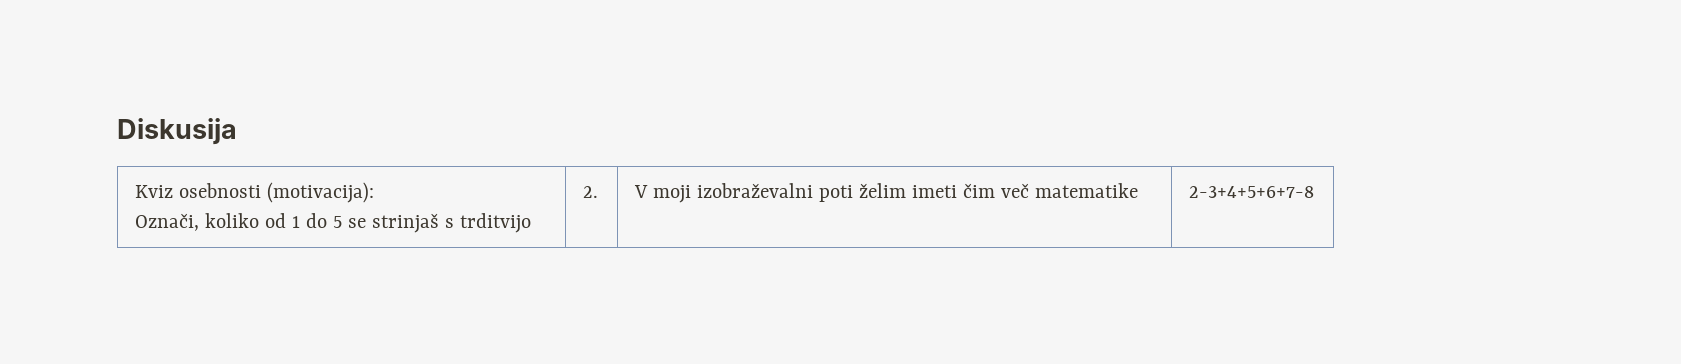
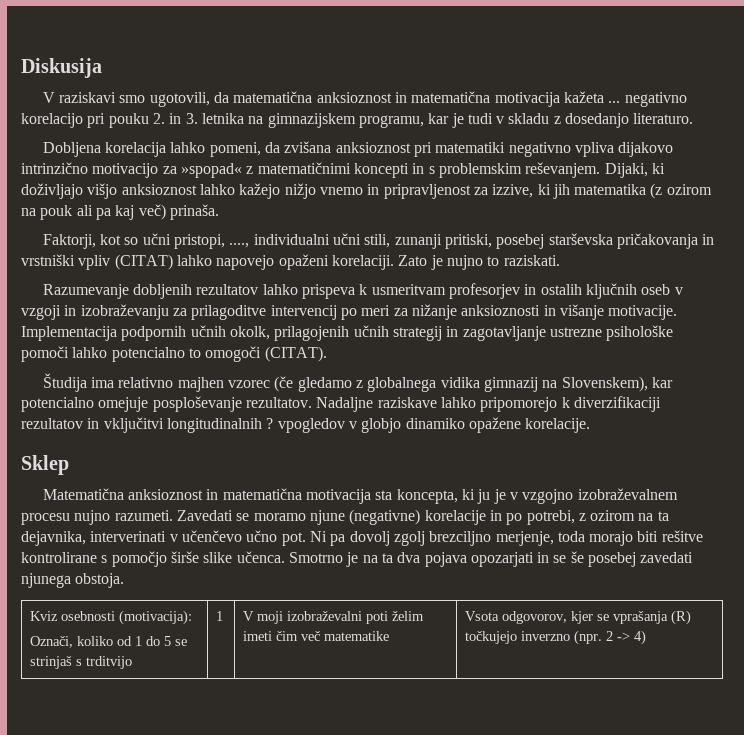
+ V raziskavi smo ugotovili, da matematična anksioznost in matematična motivacija kažeta ... negativno korelacijo pri pouku 2. in 3. letnika na gimnazijskem programu, kar je tudi v skladu z dosedanjo literaturo.
+ Dobljena korelacija lahko pomeni, da zvišana anksioznost pri matematiki negativno vpliva dijakovo intrinzično motivacijo za »spopad« z matematičnimi koncepti in s problemskim reševanjem. Dijaki, ki doživljajo višjo anksioznost lahko kažejo nižjo vnemo in pripravljenost za izzive, ki jih matematika (z ozirom na pouk ali pa kaj več) prinaša.
+ Faktorji, kot so učni pristopi, ...., individualni učni stili, zunanji pritiski, posebej starševska pričakovanja in vrstniški vpliv (CITAT) lahko napovejo opaženi korelaciji. Zato je nujno to raziskati.
+ Razumevanje dobljenih rezultatov lahko prispeva k usmeritvam profesorjev in ostalih ključnih oseb v vzgoji in izobraževanju za prilagoditve intervencij po meri za nižanje anksioznosti in višanje motivacije. Implementacija podpornih učnih okolk, prilagojenih učnih strategij in zagotavljanje ustrezne psihološke pomoči lahko potencialno to omogoči (CITAT).
+ Študija ima relativno majhen vzorec (če gledamo z globalnega vidika gimnazij na Slovenskem), kar potencialno omejuje posploševanje rezultatov. Nadaljne raziskave lahko pripomorejo k diverzifikaciji rezultatov in vključitvi longitudinalnih ? vpogledov v globjo dinamiko opažene korelacije.
+ Sklep
+ Matematična anksioznost in matematična motivacija sta koncepta, ki ju je v vzgojno izobraževalnem procesu nujno razumeti. Zavedati se moramo njune (negativne) korelacije in po potrebi, z ozirom na ta dejavnika, interverinati v učenčevo učno pot. Ni pa dovolj zgolj brezciljno merjenje, toda morajo biti rešitve kontrolirane s pomočjo širše slike učenca. Smotrno je na ta dva pojava opozarjati in se še posebej zavedati njunega obstoja.
  Kviz osebnosti (motivacija):
- Označi, koliko od 1 do 5 se strinjaš s trditvijo | 2. | V moji izobraževalni poti želim imeti čim več matematike | 2-3+4+5+6+7-8
+ Označi, koliko od 1 do 5 se strinjaš s trditvijo | 1 | V moji izobraževalni poti želim imeti čim več matematike | Vsota odgovorov, kjer se vprašanja (R) točkujejo inverzno (npr. 2 -> 4)

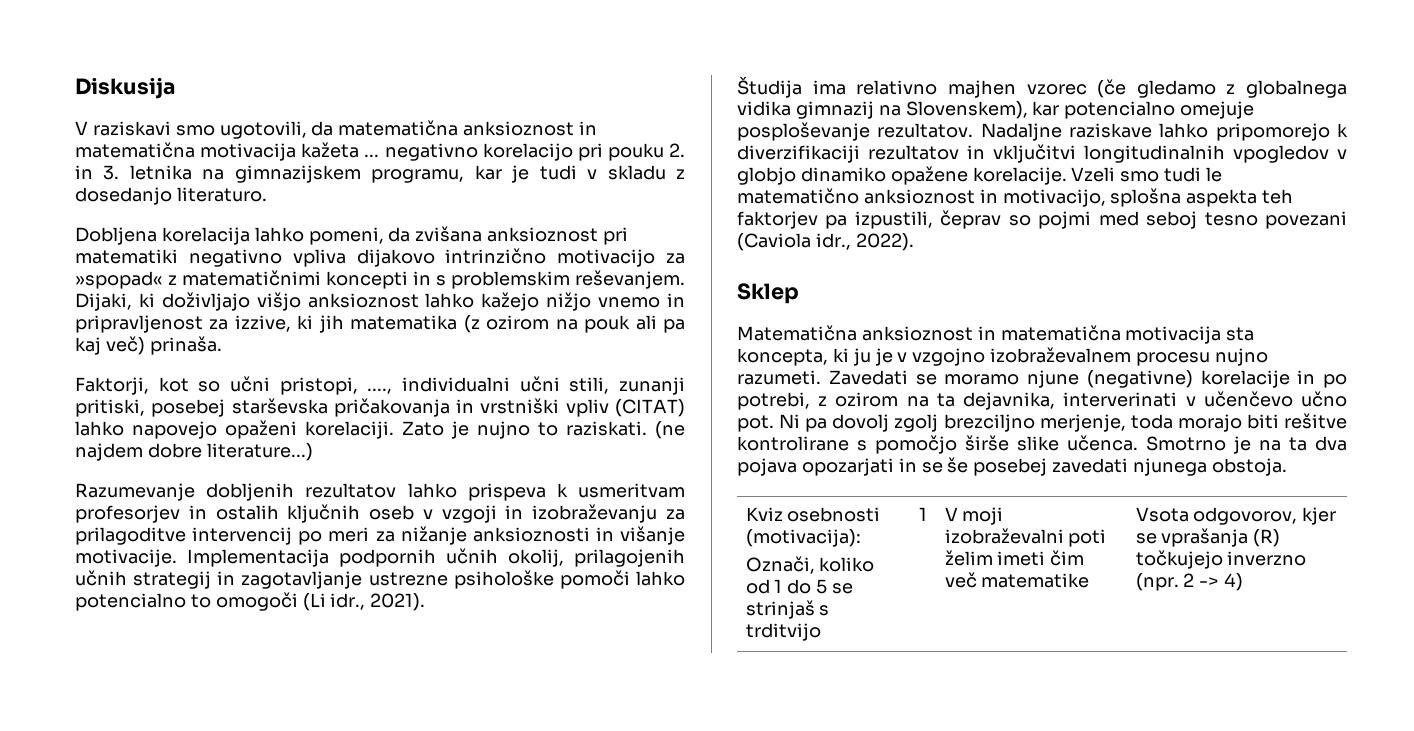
+ (ne najdem dobre literature...)
- Implementacija podpornih učnih okolk, prilagojenih učnih strategij in zagotavljanje ustrezne psihološke pomoči lahko potencialno to omogoči (CITAT).
+ Implementacija podpornih učnih okolij, prilagojenih učnih strategij in zagotavljanje ustrezne psihološke pomoči lahko potencialno to omogoči (Li idr., 2021).
- Nadaljne raziskave lahko pripomorejo k diverzifikaciji rezultatov in vključitvi longitudinalnih ? vpogledov v globjo dinamiko opažene korelacije.
+ Nadaljne raziskave lahko pripomorejo k diverzifikaciji rezultatov in vključitvi longitudinalnih vpogledov v globjo dinamiko opažene korelacije. Vzeli smo tudi le matematično anksioznost in motivacijo, splošna aspekta teh faktorjev pa izpustili, čeprav so pojmi med seboj tesno povezani (Caviola idr., 2022).

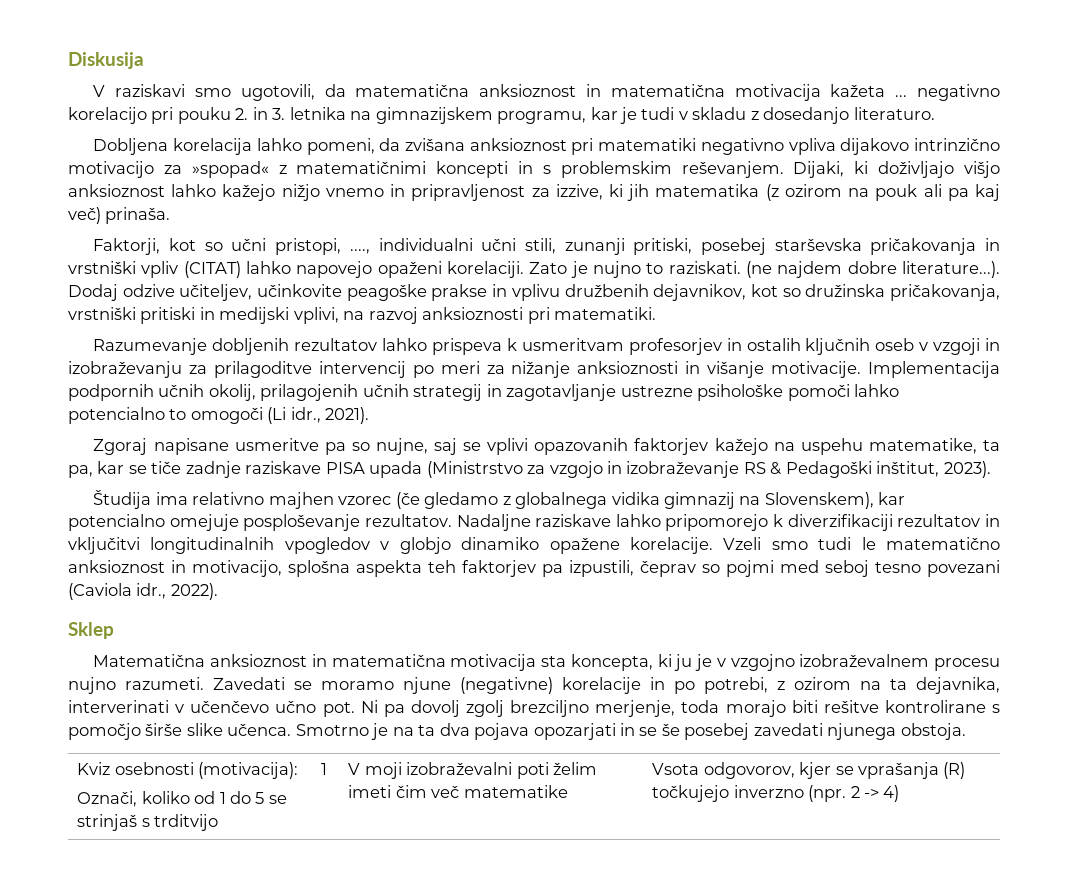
- (ne najdem dobre literature...)
+ (ne najdem dobre literature...). Dodaj odzive učiteljev, učinkovite peagoške prakse in vplivu družbenih dejavnikov, kot so družinska pričakovanja, vrstniški pritiski in medijski vplivi, na razvoj anksioznosti pri matematiki.
+ Zgoraj napisane usmeritve pa so nujne, saj se vplivi opazovanih faktorjev kažejo na uspehu matematike, ta pa, kar se tiče zadnje raziskave PISA upada (Ministrstvo za vzgojo in izobraževanje RS & Pedagoški inštitut, 2023).

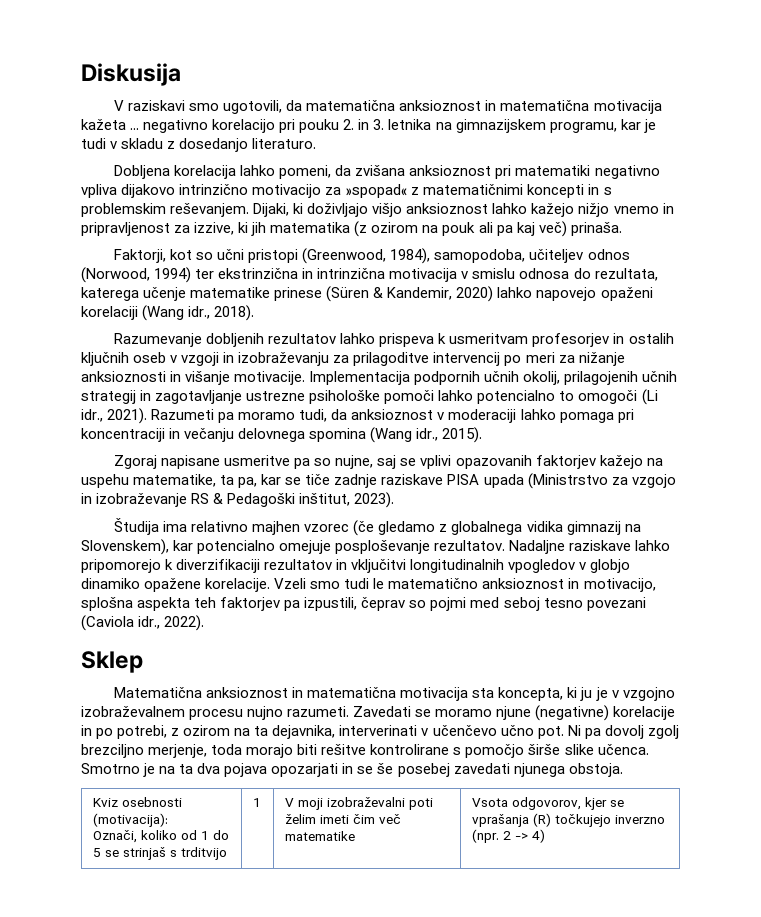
- Faktorji, kot so učni pristopi, ...., individualni učni stili, zunanji pritiski, posebej starševska pričakovanja in vrstniški vpliv (CITAT) lahko napovejo opaženi korelaciji. Zato je nujno to raziskati. (ne najdem dobre literature...). Dodaj odzive učiteljev, učinkovite peagoške prakse in vplivu družbenih dejavnikov, kot so družinska pričakovanja, vrstniški pritiski in medijski vplivi, na razvoj anksioznosti pri matematiki.
+ Faktorji, kot so učni pristopi (Greenwood, 1984), samopodoba, učiteljev odnos (Norwood, 1994) ter ekstrinzična in intrinzična motivacija v smislu odnosa do rezultata, katerega učenje matematike prinese (Süren & Kandemir, 2020) lahko napovejo opaženi korelaciji (Wang idr., 2018).
+ Razumeti pa moramo tudi, da anksioznost v moderaciji lahko pomaga pri koncentraciji in večanju delovnega spomina (Wang idr., 2015).

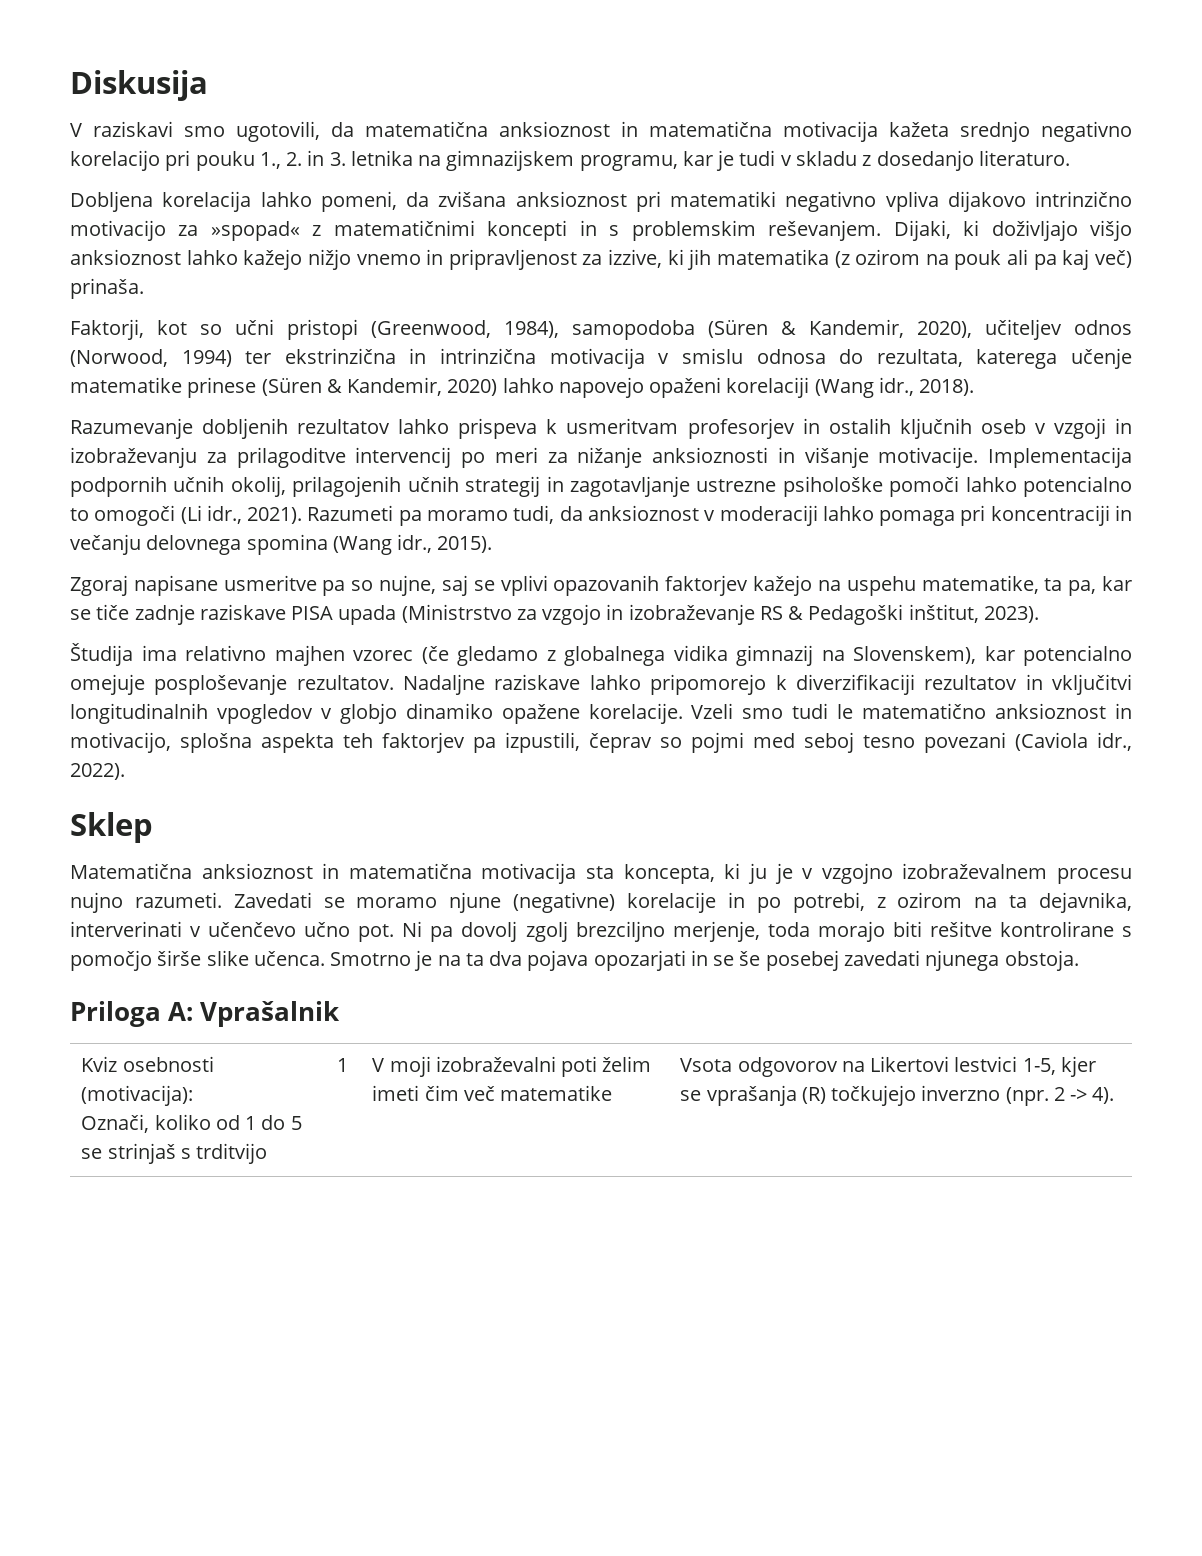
- V raziskavi smo ugotovili, da matematična anksioznost in matematična motivacija kažeta ... negativno korelacijo pri pouku 2. in 3. letnika na gimnazijskem programu, kar je tudi v skladu z dosedanjo literaturo.
+ V raziskavi smo ugotovili, da matematična anksioznost in matematična motivacija kažeta srednjo negativno korelacijo pri pouku 1., 2. in 3. letnika na gimnazijskem programu, kar je tudi v skladu z dosedanjo literaturo.
- Faktorji, kot so učni pristopi (Greenwood, 1984), samopodoba, učiteljev odnos (Norwood, 1994) ter ekstrinzična in intrinzična motivacija v smislu odnosa do rezultata, katerega učenje matematike prinese (Süren & Kandemir, 2020) lahko napovejo opaženi korelaciji (Wang idr., 2018).
+ Faktorji, kot so učni pristopi (Greenwood, 1984), samopodoba (Süren & Kandemir, 2020), učiteljev odnos (Norwood, 1994) ter ekstrinzična in intrinzična motivacija v smislu odnosa do rezultata, katerega učenje matematike prinese (Süren & Kandemir, 2020) lahko napovejo opaženi korelaciji (Wang idr., 2018).
+ Priloga A: Vprašalnik
  Kviz osebnosti (motivacija):
- Označi, koliko od 1 do 5 se strinjaš s trditvijo | 1 | V moji izobraževalni poti želim imeti čim več matematike | Vsota odgovorov, kjer se vprašanja (R) točkujejo inverzno (npr. 2 -> 4)
+ Označi, koliko od 1 do 5 se strinjaš s trditvijo | 1 | V moji izobraževalni poti želim imeti čim več matematike | Vsota odgovorov na Likertovi lestvici 1-5, kjer se vprašanja (R) točkujejo inverzno (npr. 2 -> 4).

